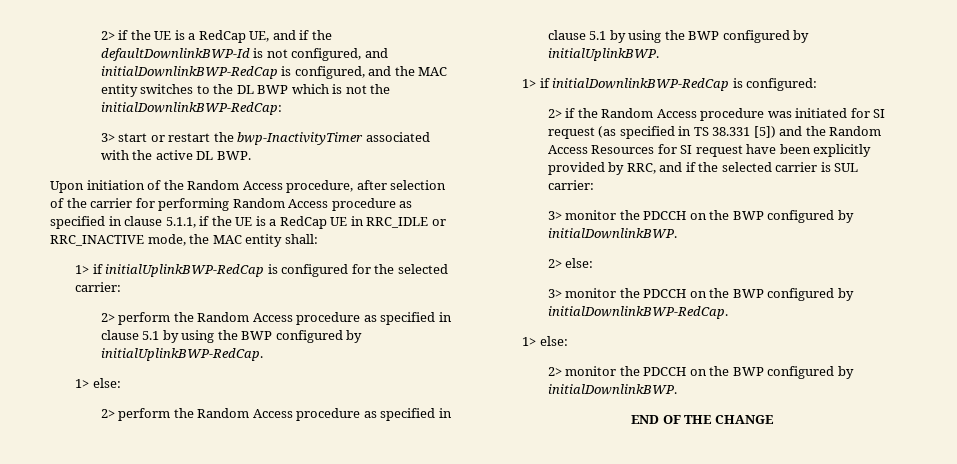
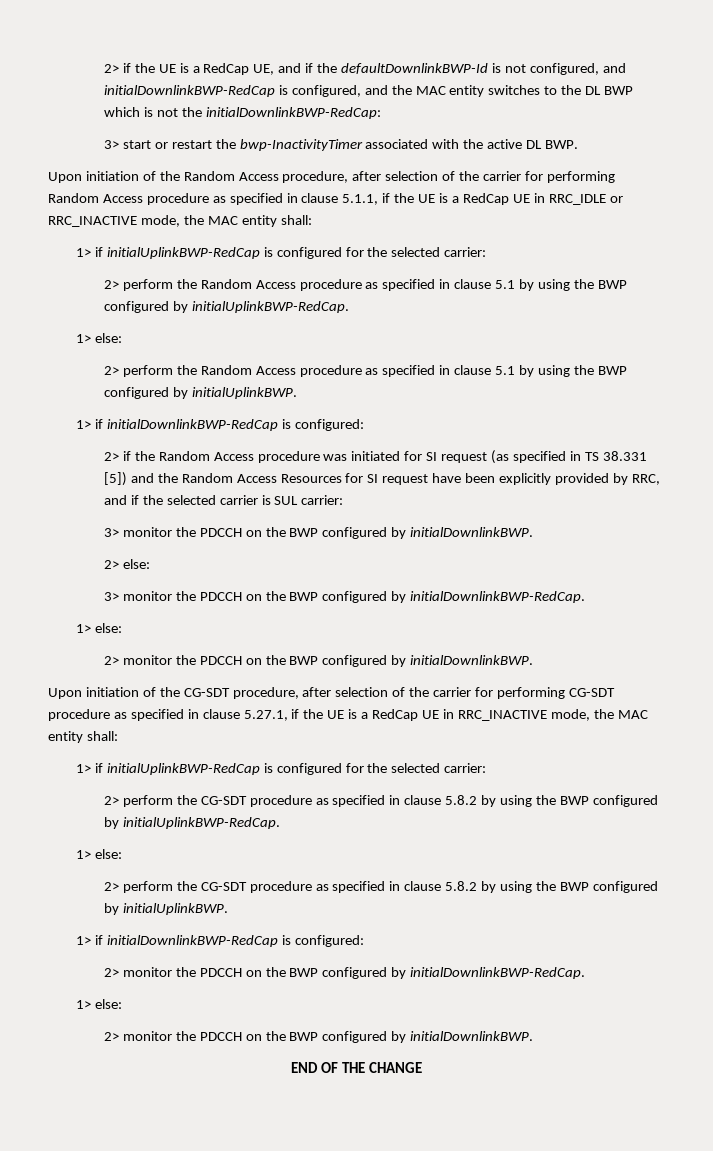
+ Upon initiation of the CG-SDT procedure, after selection of the carrier for performing CG-SDT procedure as specified in clause 5.27.1, if the UE is a RedCap UE in RRC_INACTIVE mode, the MAC entity shall:
+ 1> if initialUplinkBWP-RedCap is configured for the selected carrier:
+ 2> perform the CG-SDT procedure as specified in clause 5.8.2 by using the BWP configured by initialUplinkBWP-RedCap.
+ 1> else:
+ 2> perform the CG-SDT procedure as specified in clause 5.8.2 by using the BWP configured by initialUplinkBWP.
+ 1> if initialDownlinkBWP-RedCap is configured:
+ 2> monitor the PDCCH on the BWP configured by initialDownlinkBWP-RedCap.
+ 1> else:
+ 2> monitor the PDCCH on the BWP configured by initialDownlinkBWP.

